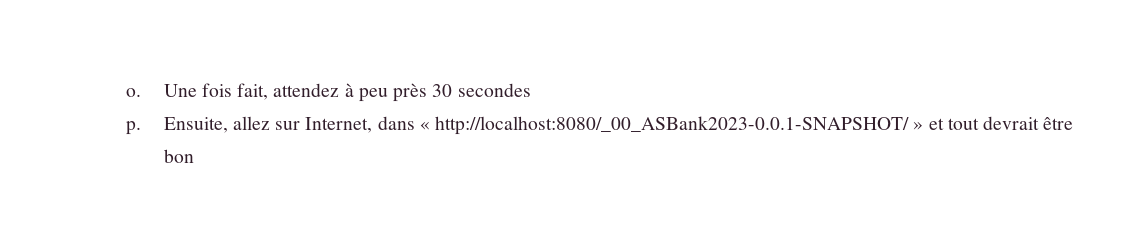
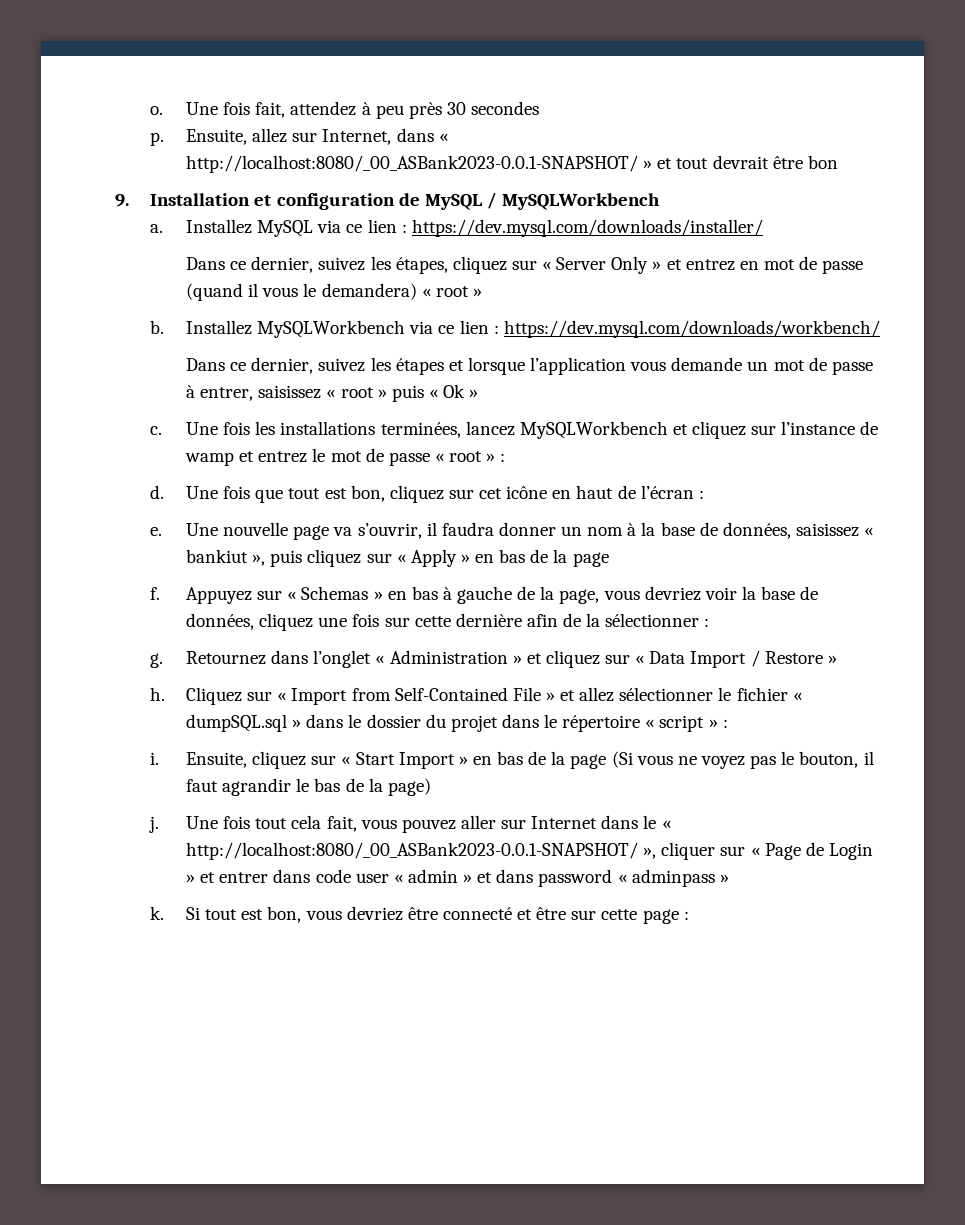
+ 9. Installation et configuration de MySQL / MySQLWorkbench
+ a. Installez MySQL via ce lien : https://dev.mysql.com/downloads/installer/
+ Dans ce dernier, suivez les étapes, cliquez sur « Server Only » et entrez en mot de passe (quand il vous le demandera) « root »
+ b. Installez MySQLWorkbench via ce lien : https://dev.mysql.com/downloads/workbench/
+ Dans ce dernier, suivez les étapes et lorsque l’application vous demande un mot de passe à entrer, saisissez « root » puis « Ok »
+ c. Une fois les installations terminées, lancez MySQLWorkbench et cliquez sur l’instance de wamp et entrez le mot de passe « root » :
+ d. Une fois que tout est bon, cliquez sur cet icône en haut de l’écran :
+ e. Une nouvelle page va s’ouvrir, il faudra donner un nom à la base de données, saisissez « bankiut », puis cliquez sur « Apply » en bas de la page
+ f. Appuyez sur « Schemas » en bas à gauche de la page, vous devriez voir la base de données, cliquez une fois sur cette dernière afin de la sélectionner :
+ g. Retournez dans l’onglet « Administration » et cliquez sur « Data Import / Restore »
+ h. Cliquez sur « Import from Self-Contained File » et allez sélectionner le fichier « dumpSQL.sql » dans le dossier du projet dans le répertoire « script » :
+ i. Ensuite, cliquez sur « Start Import » en bas de la page (Si vous ne voyez pas le bouton, il faut agrandir le bas de la page)
+ j. Une fois tout cela fait, vous pouvez aller sur Internet dans le « http://localhost:8080/_00_ASBank2023-0.0.1-SNAPSHOT/ », cliquer sur « Page de Login » et entrer dans code user « admin » et dans password « adminpass »
+ k. Si tout est bon, vous devriez être connecté et être sur cette page :

